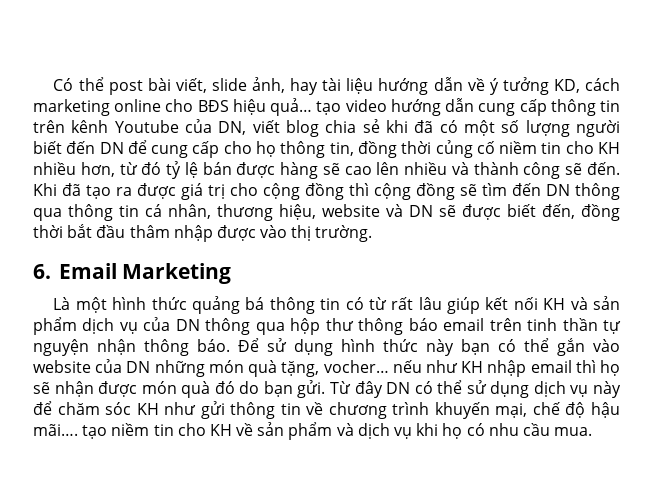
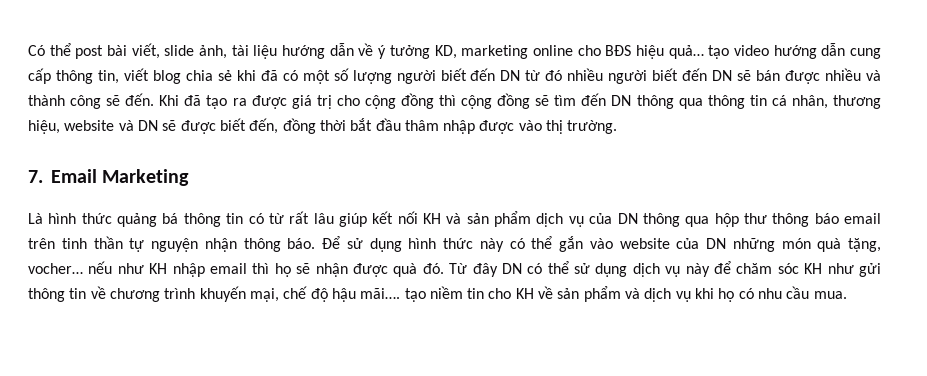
- Có thể post bài viết, slide ảnh, hay tài liệu hướng dẫn về ý tưởng KD, cách marketing online cho BĐS hiệu quả… tạo video hướng dẫn cung cấp thông tin trên kênh Youtube của DN, viết blog chia sẻ khi đã có một số lượng người biết đến DN để cung cấp cho họ thông tin, đồng thời củng cố niềm tin cho KH nhiều hơn, từ đó tỷ lệ bán được hàng sẽ cao lên nhiều và thành công sẽ đến.
+ Có thể post bài viết, slide ảnh, tài liệu hướng dẫn về ý tưởng KD, marketing online cho BĐS hiệu quả… tạo video hướng dẫn cung cấp thông tin, viết blog chia sẻ khi đã có một số lượng người biết đến DN từ đó nhiều người biết đến DN sẽ bán được nhiều và thành công sẽ đến.
- 6. Email Marketing
+ 7. Email Marketing
- Là một hình thức quảng bá thông tin có từ rất lâu giúp kết nối KH và sản phẩm dịch vụ của DN thông qua hộp thư thông báo email trên tinh thần tự nguyện nhận thông báo.
+ Là hình thức quảng bá thông tin có từ rất lâu giúp kết nối KH và sản phẩm dịch vụ của DN thông qua hộp thư thông báo email trên tinh thần tự nguyện nhận thông báo.
- Để sử dụng hình thức này bạn có thể gắn vào website của DN những món quà tặng, vocher… nếu như KH nhập email thì họ sẽ nhận được món quà đó do bạn gửi.
+ Để sử dụng hình thức này có thể gắn vào website của DN những món quà tặng, vocher… nếu như KH nhập email thì họ sẽ nhận được quà đó.

